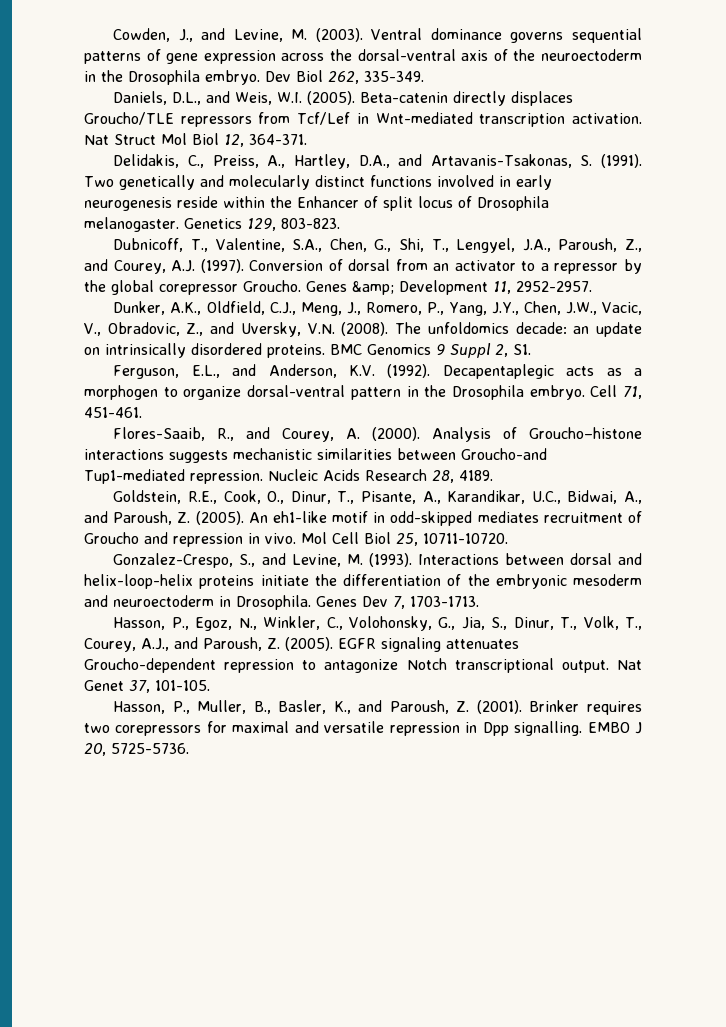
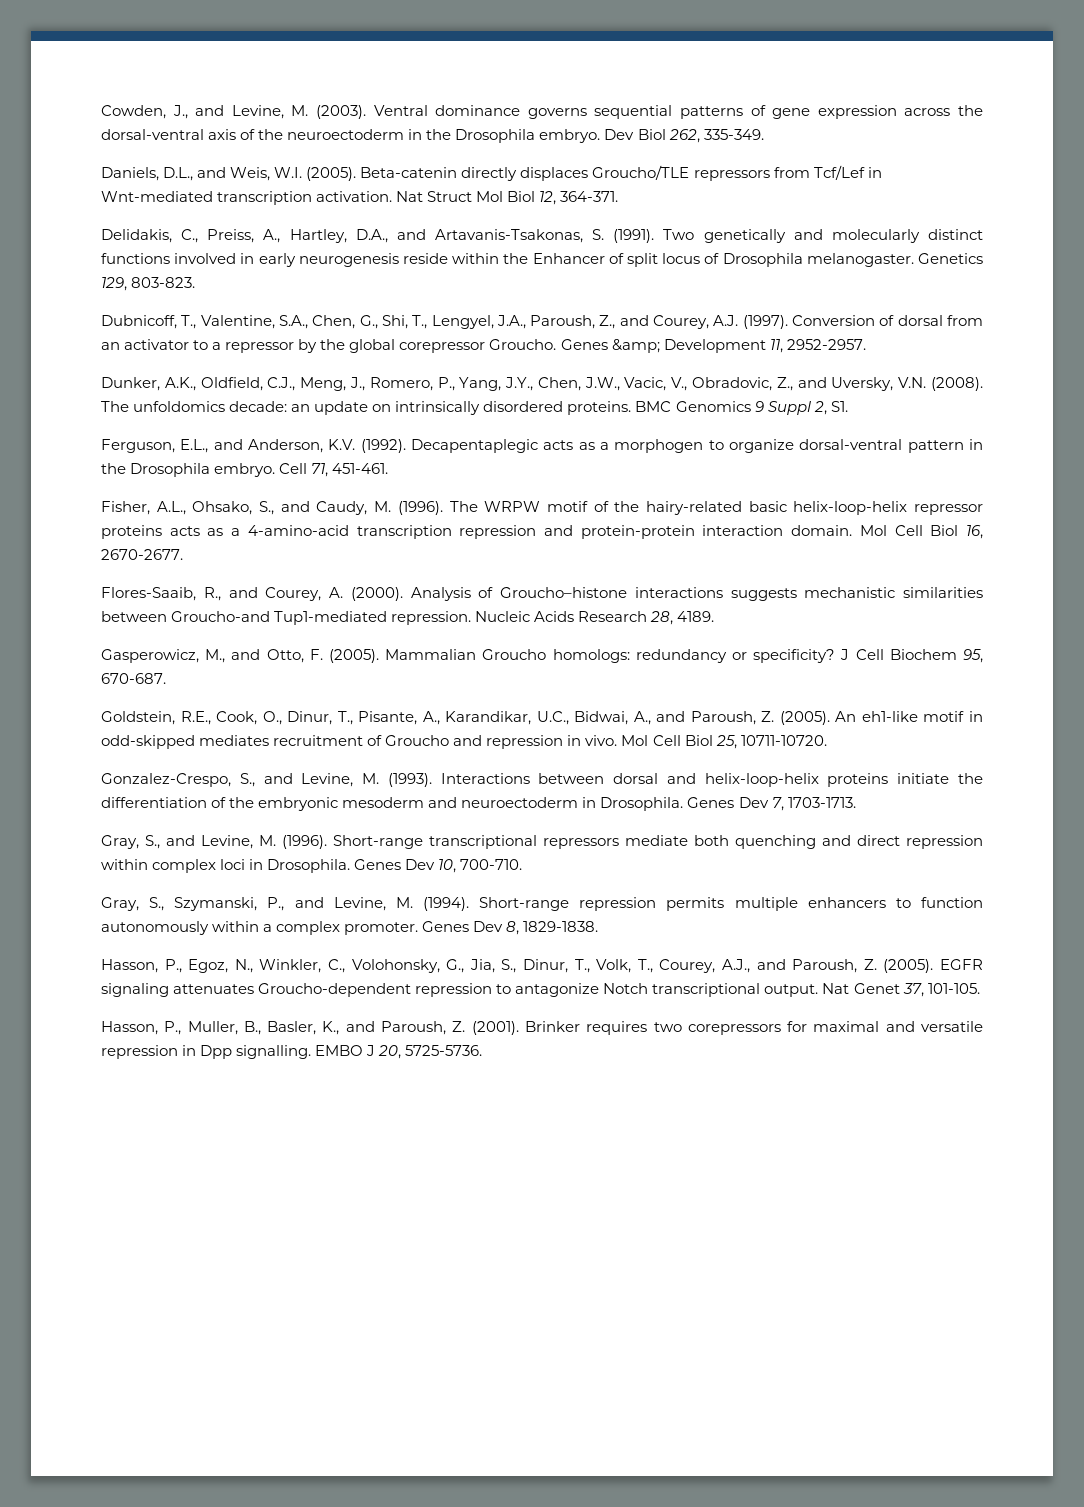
+ Fisher, A.L., Ohsako, S., and Caudy, M. (1996). The WRPW motif of the hairy-related basic helix-loop-helix repressor proteins acts as a 4-amino-acid transcription repression and protein-protein interaction domain. Mol Cell Biol 16, 2670-2677.
+ Gasperowicz, M., and Otto, F. (2005). Mammalian Groucho homologs: redundancy or specificity? J Cell Biochem 95, 670-687.
+ Gray, S., and Levine, M. (1996). Short-range transcriptional repressors mediate both quenching and direct repression within complex loci in Drosophila. Genes Dev 10, 700-710.
+ Gray, S., Szymanski, P., and Levine, M. (1994). Short-range repression permits multiple enhancers to function autonomously within a complex promoter. Genes Dev 8, 1829-1838.

